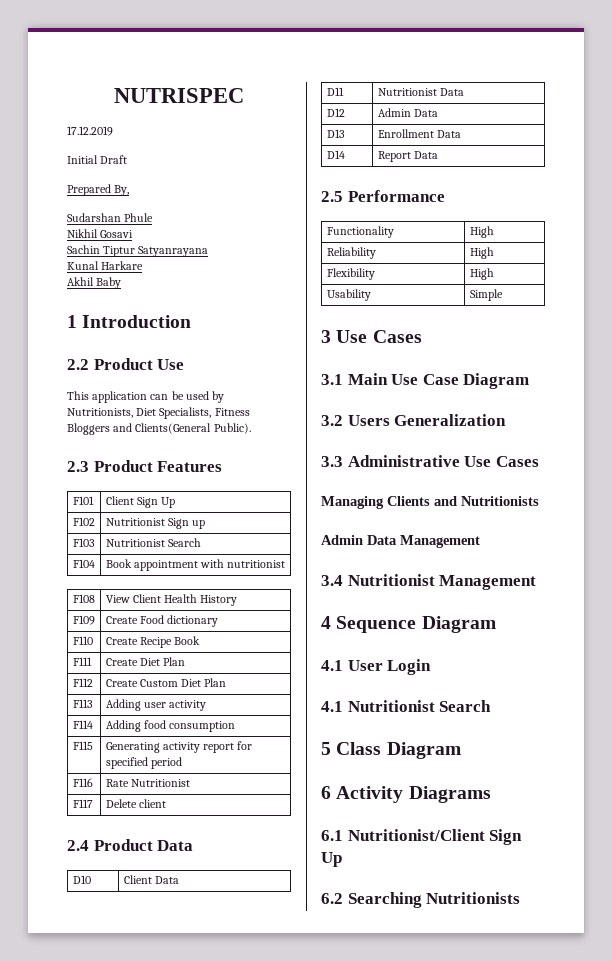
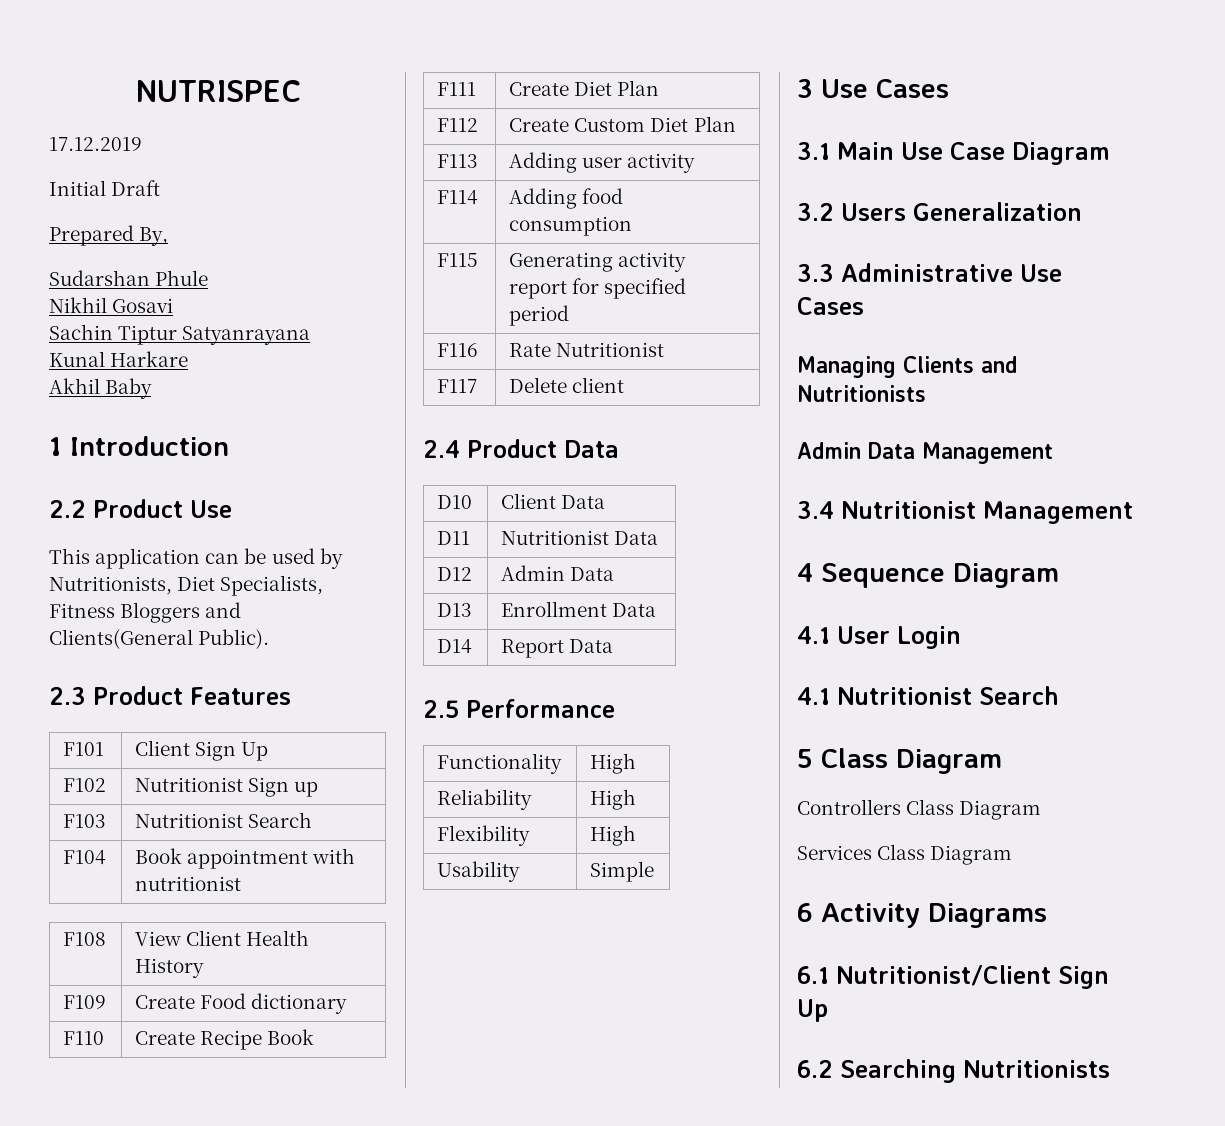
+ Controllers Class Diagram
+ Services Class Diagram

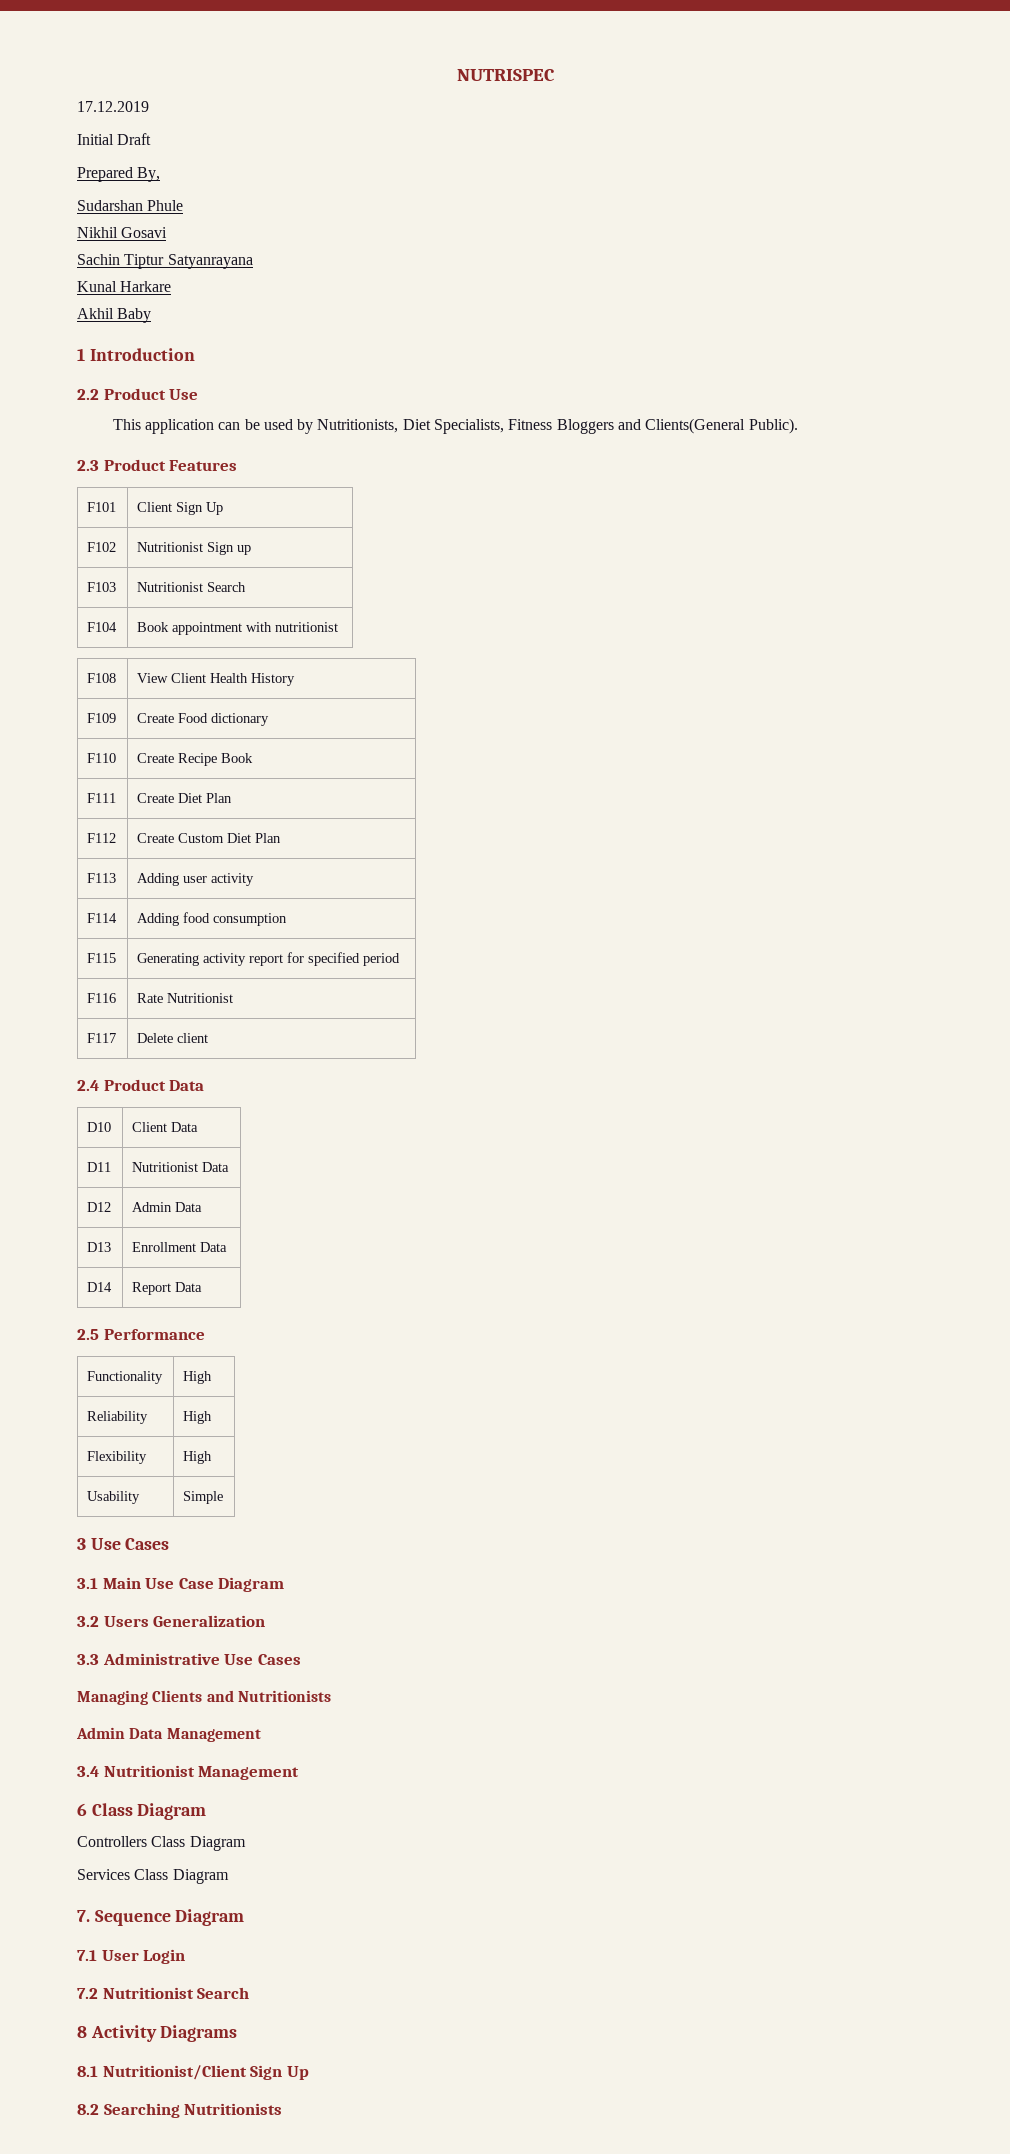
- 4 Sequence Diagram
- 4.1 User Login
- 4.1 Nutritionist Search
- 5 Class Diagram
+ 6 Class Diagram
- 6 Activity Diagrams
+ 7. Sequence Diagram
+ 7.1 User Login
+ 7.2 Nutritionist Search
+ 8 Activity Diagrams
- 6.1 Nutritionist/Client Sign Up
+ 8.1 Nutritionist/Client Sign Up
- 6.2 Searching Nutritionists
+ 8.2 Searching Nutritionists

